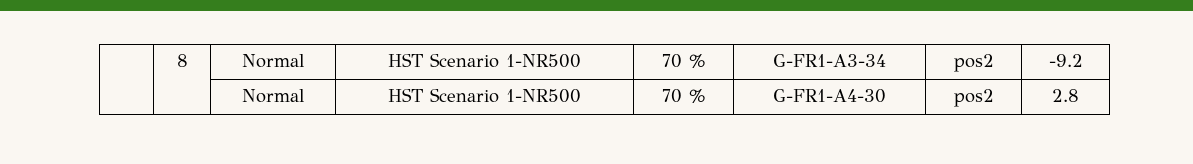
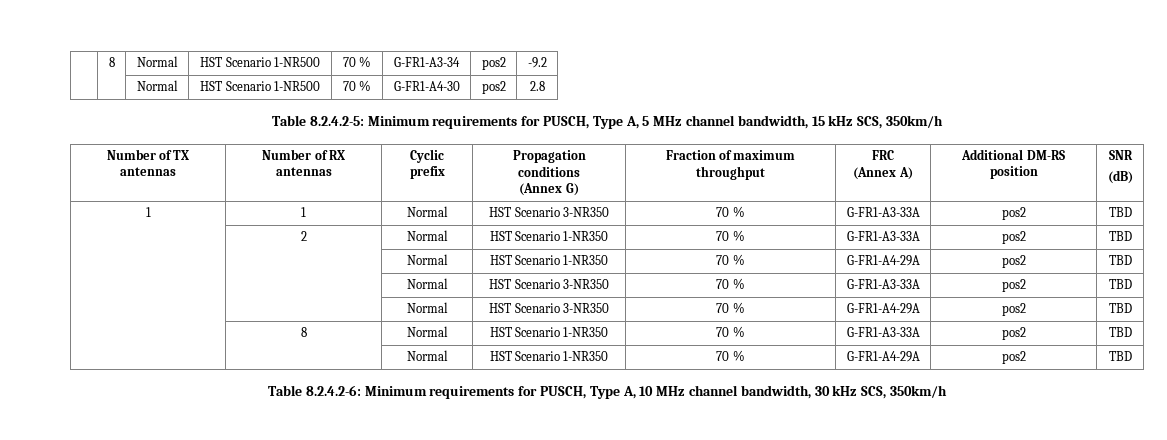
+ Table 8.2.4.2-5: Minimum requirements for PUSCH, Type A, 5 MHz channel bandwidth, 15 kHz SCS, 350km/h
+ Number of TX antennas | Number of RX antennas | Cyclic prefix | Propagation conditions
+ (Annex G) | Fraction of maximum throughput | FRC
+ (Annex A) | Additional DM-RS position | SNR
+ (dB)
+ 1 | 1 | Normal | HST Scenario 3-NR350 | 70 % | G-FR1-A3-33A | pos2 | TBD
+ | 2 | Normal | HST Scenario 1-NR350 | 70 % | G-FR1-A3-33A | pos2 | TBD
+ | | Normal | HST Scenario 1-NR350 | 70 % | G-FR1-A4-29A | pos2 | TBD
+ | | Normal | HST Scenario 3-NR350 | 70 % | G-FR1-A3-33A | pos2 | TBD
+ | | Normal | HST Scenario 3-NR350 | 70 % | G-FR1-A4-29A | pos2 | TBD
+ | 8 | Normal | HST Scenario 1-NR350 | 70 % | G-FR1-A3-33A | pos2 | TBD
+ | | Normal | HST Scenario 1-NR350 | 70 % | G-FR1-A4-29A | pos2 | TBD
+ Table 8.2.4.2-6: Minimum requirements for PUSCH, Type A, 10 MHz channel bandwidth, 30 kHz SCS, 350km/h

